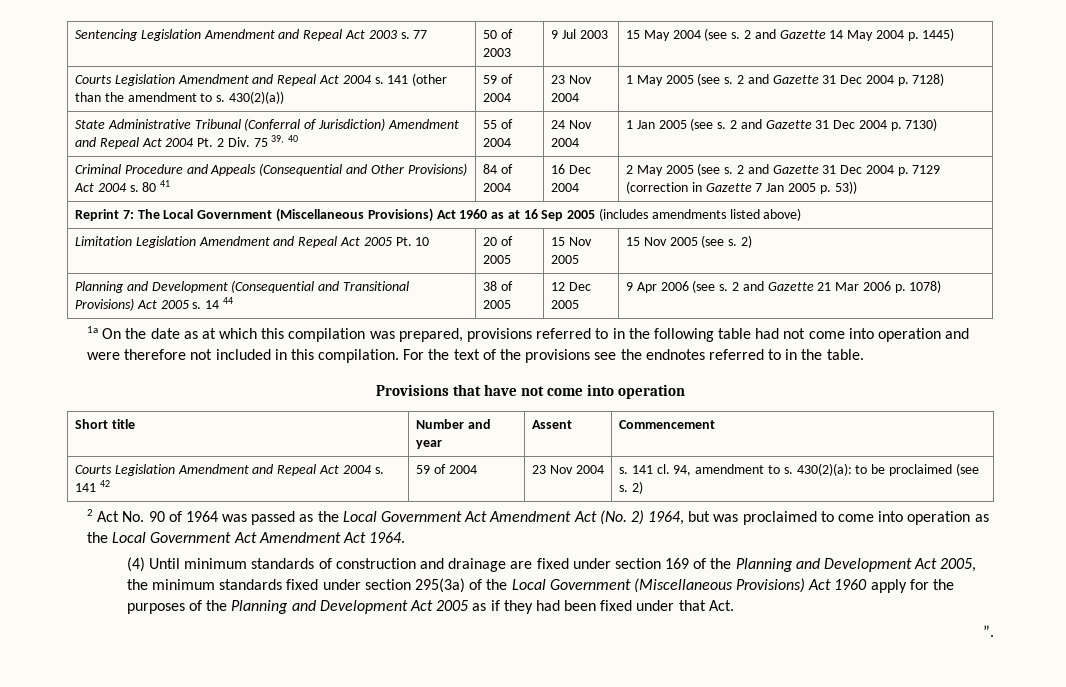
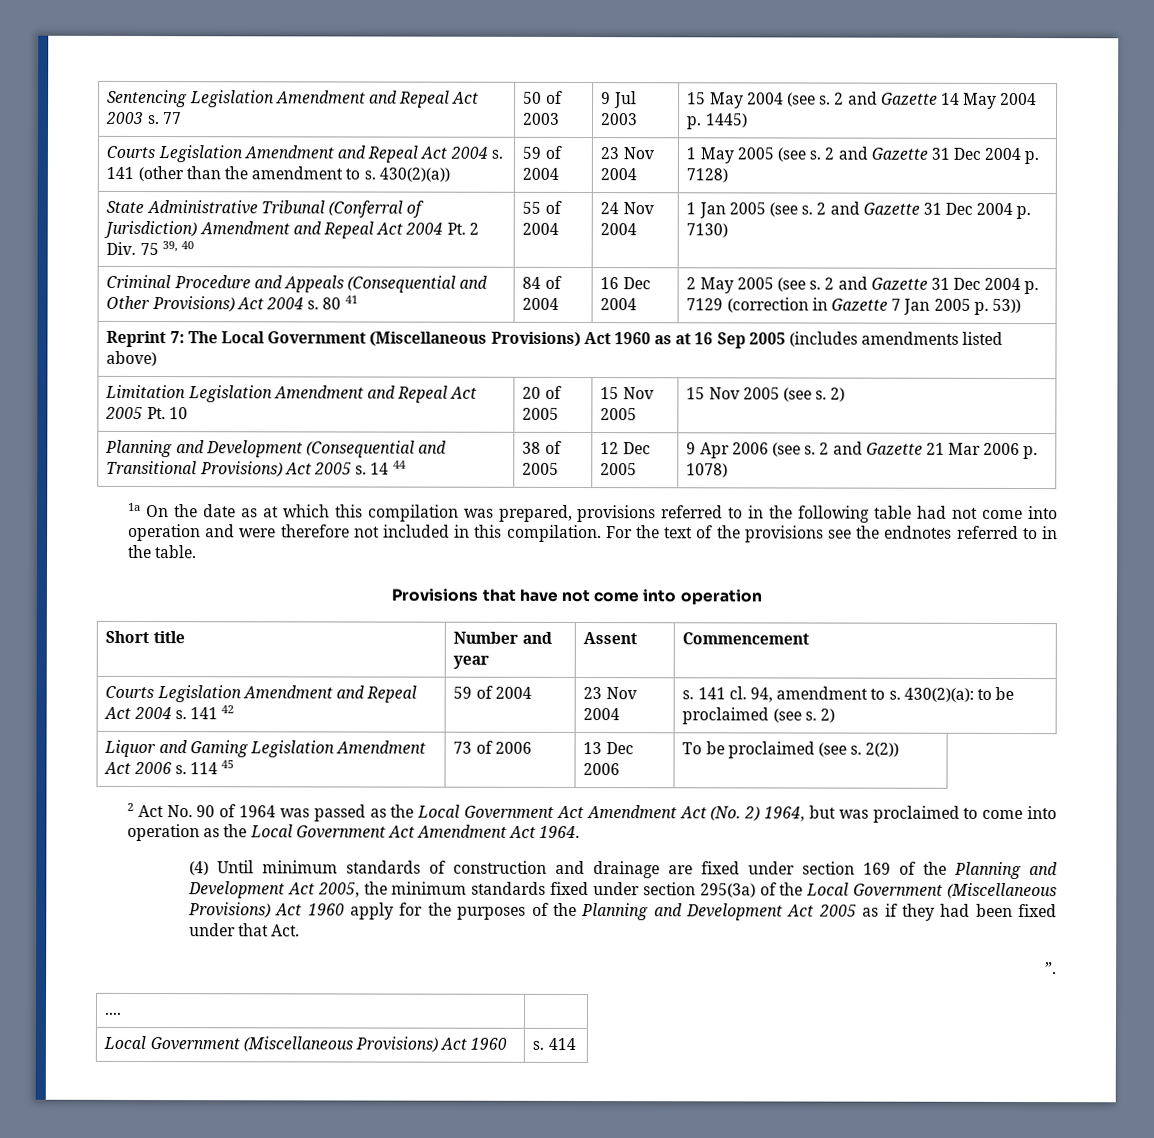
+ Liquor and Gaming Legislation Amendment Act 2006 s. 114 45 | 73 of 2006 | 13 Dec 2006 | To be proclaimed (see s. 2(2))
+ .... |
+ Local Government (Miscellaneous Provisions) Act 1960 | s. 414

